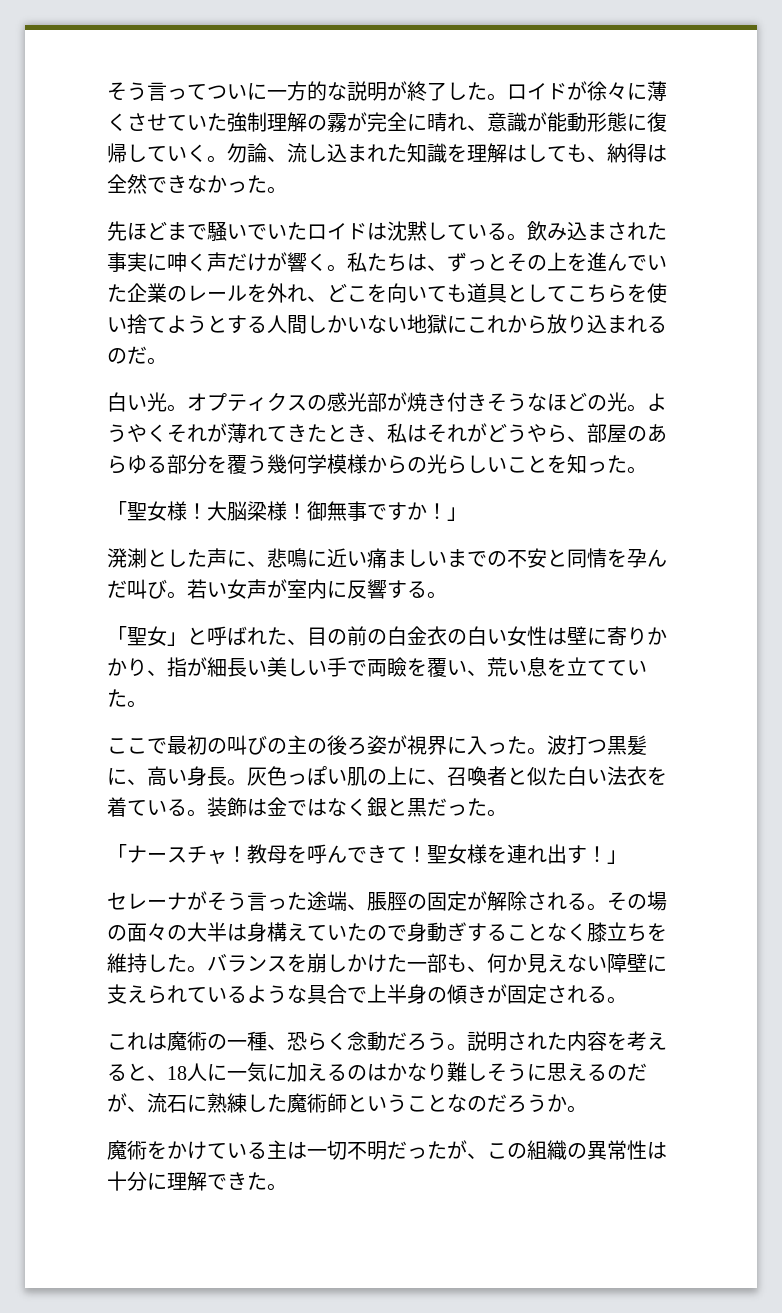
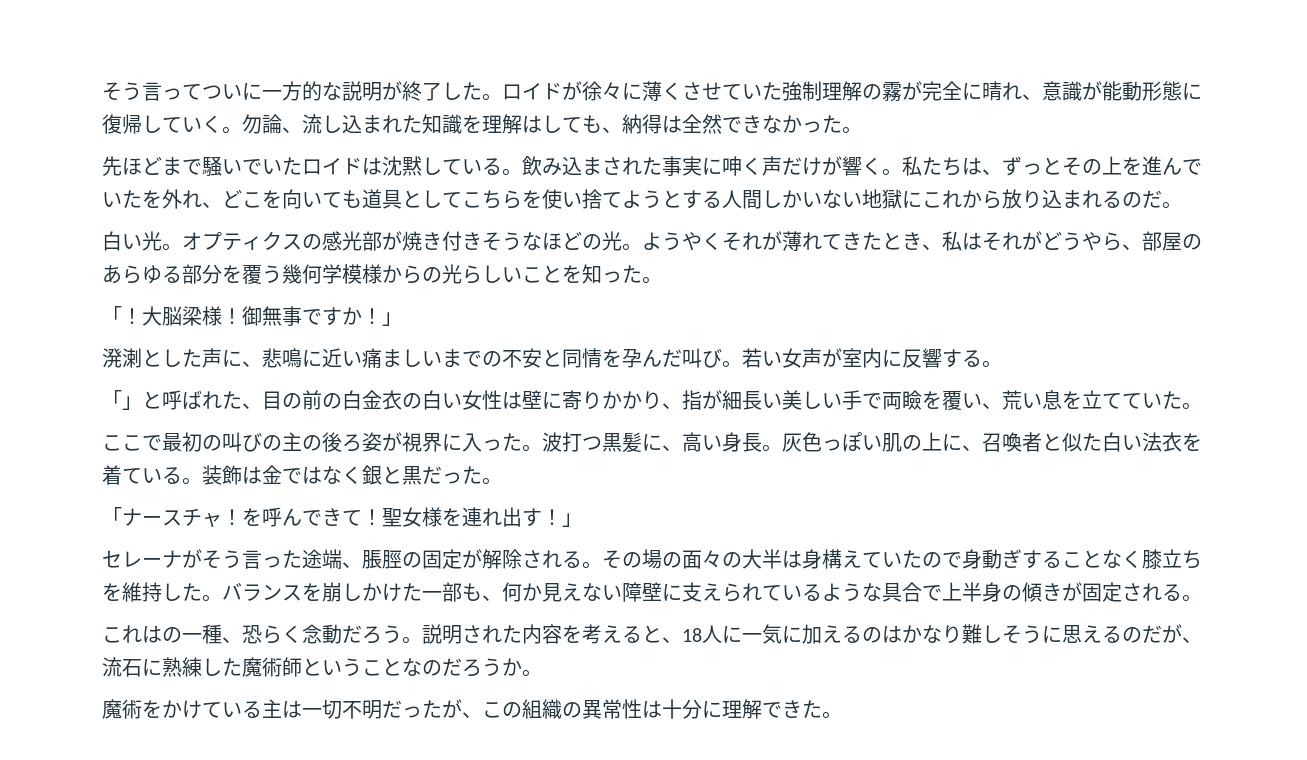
- 私たちは、ずっとその上を進んでいた企業のレールを外れ、どこを向いても道具としてこちらを使い捨てようとする人間しかいない地獄にこれから放り込まれるのだ。
+ 私たちは、ずっとその上を進んでいたを外れ、どこを向いても道具としてこちらを使い捨てようとする人間しかいない地獄にこれから放り込まれるのだ。
- 「聖女様！
+ 「！
- 「聖女」と呼ばれた、目の前の白金衣の白い女性は壁に寄りかかり、指が細長い美しい手で両瞼を覆い、荒い息を立てていた。
+ 「」と呼ばれた、目の前の白金衣の白い女性は壁に寄りかかり、指が細長い美しい手で両瞼を覆い、荒い息を立てていた。
- 教母を呼んできて！
+ を呼んできて！
- これは魔術の一種、恐らく念動だろう。
+ これはの一種、恐らく念動だろう。

